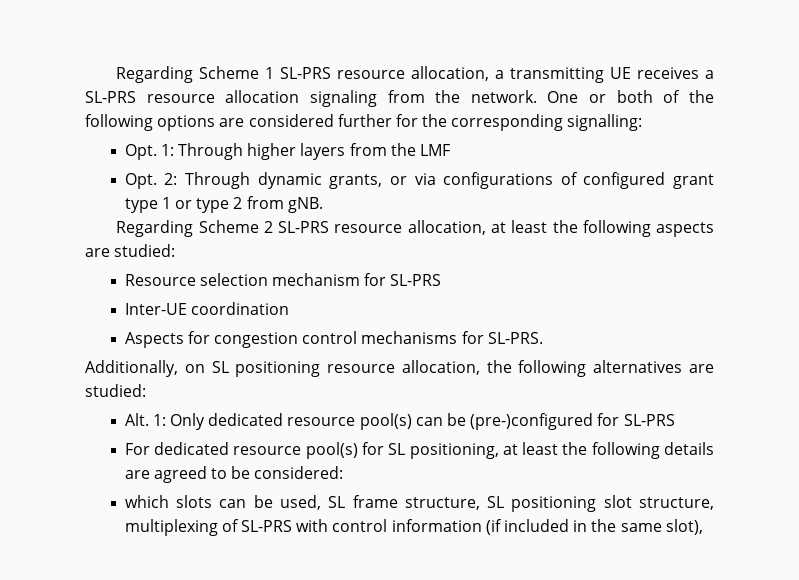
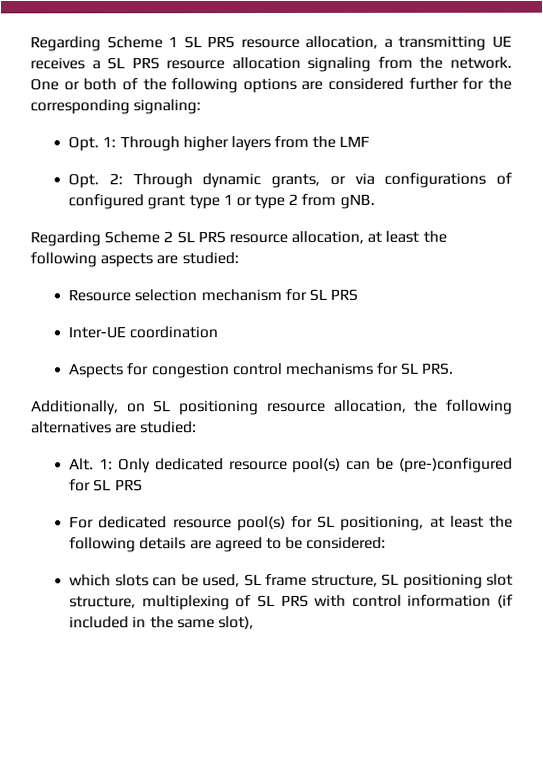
- Regarding Scheme 1 SL-PRS resource allocation, a transmitting UE receives a SL-PRS resource allocation signaling from the network.
+ Regarding Scheme 1 SL PRS resource allocation, a transmitting UE receives a SL PRS resource allocation signaling from the network.
- One or both of the following options are considered further for the corresponding signalling:
+ One or both of the following options are considered further for the corresponding signaling:
- Regarding Scheme 2 SL-PRS resource allocation, at least the following aspects are studied:
+ Regarding Scheme 2 SL PRS resource allocation, at least the following aspects are studied:
- Resource selection mechanism for SL-PRS
+ Resource selection mechanism for SL PRS
- Aspects for congestion control mechanisms for SL-PRS.
+ Aspects for congestion control mechanisms for SL PRS.
- Alt. 1: Only dedicated resource pool(s) can be (pre-)configured for SL-PRS
+ Alt. 1: Only dedicated resource pool(s) can be (pre-)configured for SL PRS
- which slots can be used, SL frame structure, SL positioning slot structure, multiplexing of SL-PRS with control information (if included in the same slot),
+ which slots can be used, SL frame structure, SL positioning slot structure, multiplexing of SL PRS with control information (if included in the same slot),

